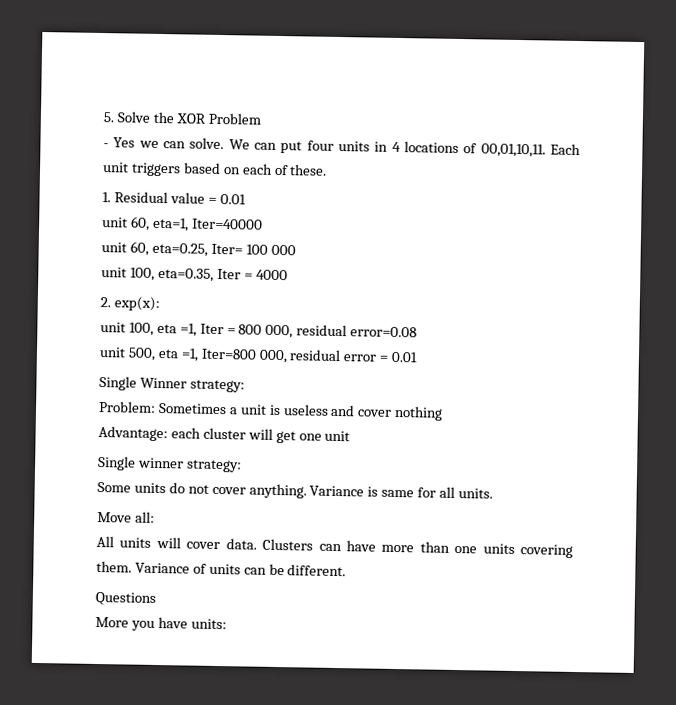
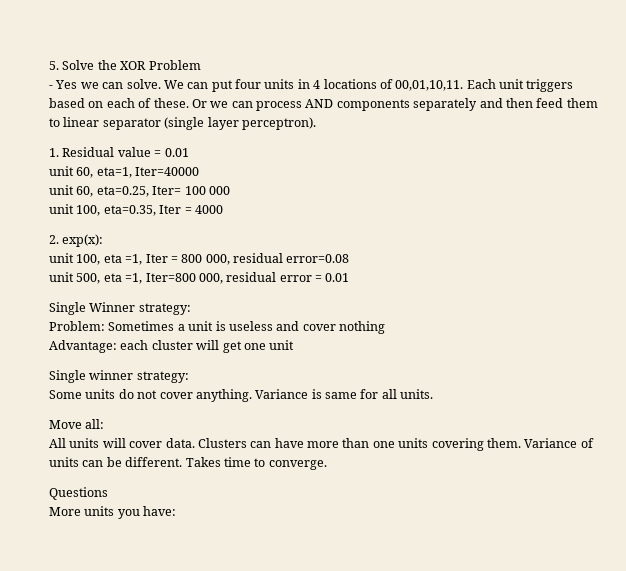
+ Or we can process AND components separately and then feed them to linear separator (single layer perceptron).
+ Takes time to converge.
- More you have units:
+ More units you have:

